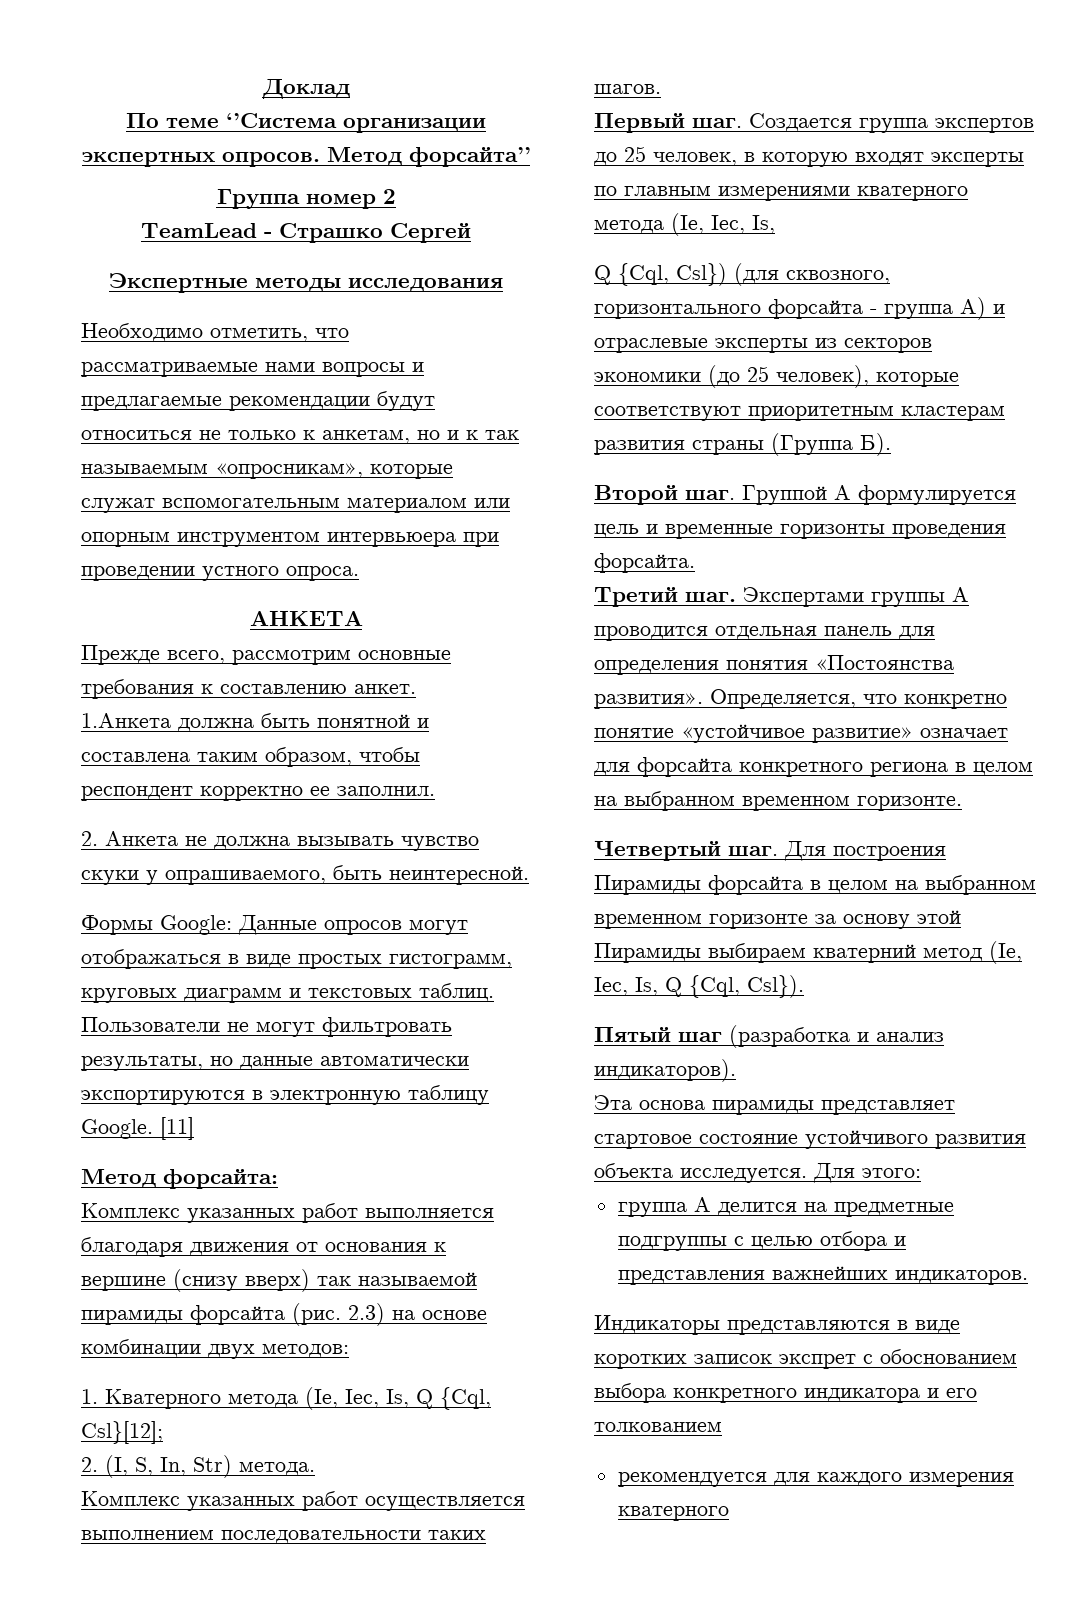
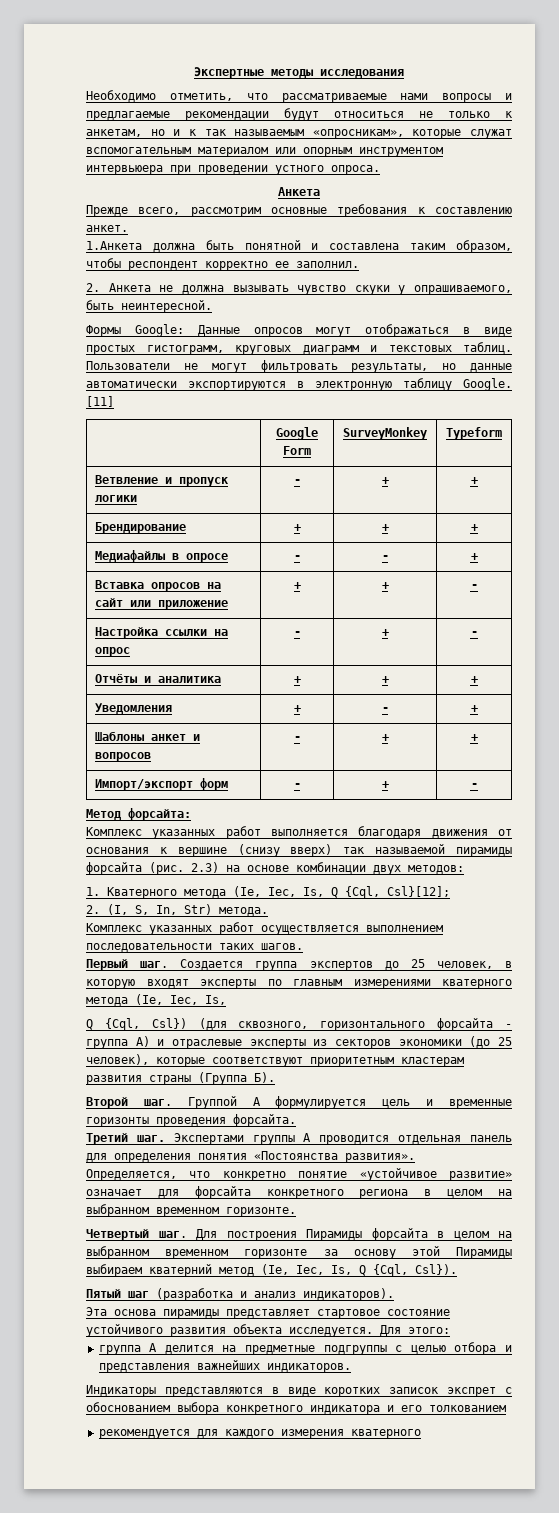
- Доклад
- По теме ‘’Система организации экспертных опросов. Метод форсайта’’
- Группа номер 2
- TeamLead - Страшко Сергей
  Необходимо отметить, что рассматриваемые нами вопросы и предлагаемые рекомендации будут относиться не только к анкетам, но и к так называемым «опросникам», которые служат вспомогательным материалом или опорным инструментом интервьюера при проведении устного опроса.
- АНКЕТА
+ Анкета
+ | Google Form | SurveyMonkey | Typeform
+ Ветвление и пропуск логики | - | + | +
+ Брендирование | + | + | +
+ Медиафайлы в опросе | - | - | +
+ Вставка опросов на сайт или приложение | + | + | -
+ Настройка ссылки на опрос | - | + | -
+ Отчёты и аналитика | + | + | +
+ Уведомления | + | - | +
+ Шаблоны анкет и вопросов | - | + | +
+ Импорт/экспорт форм | - | + | -

